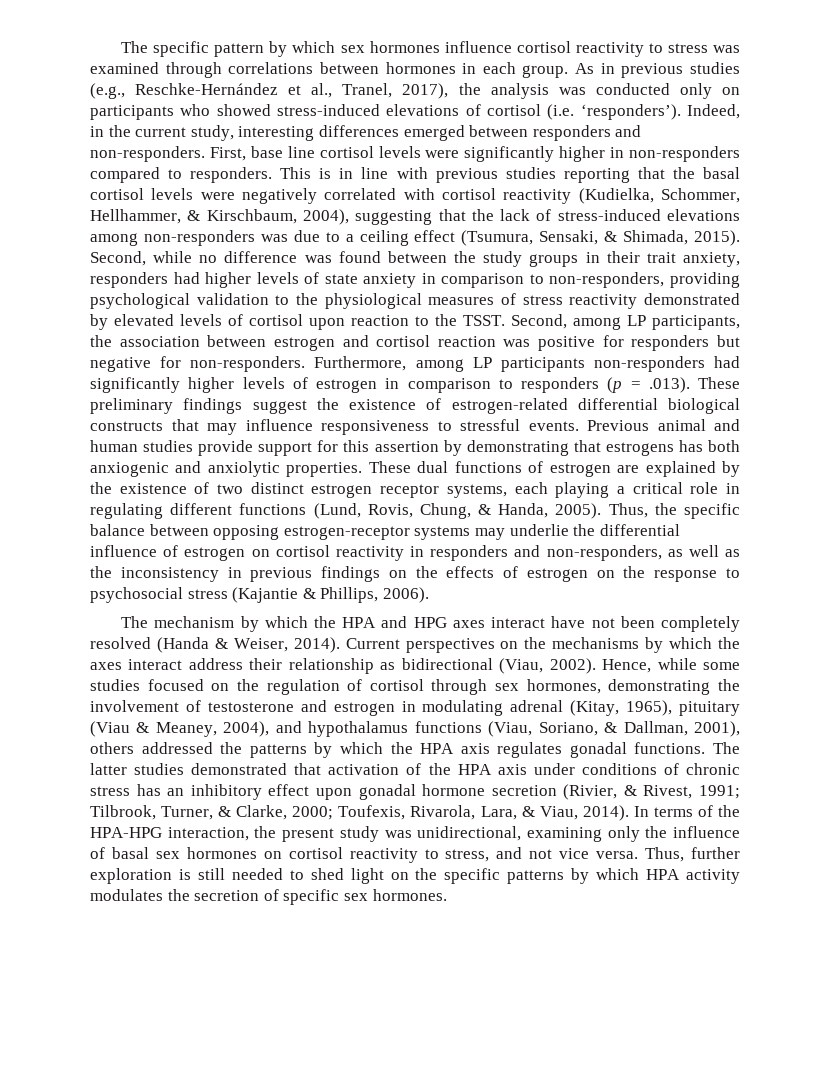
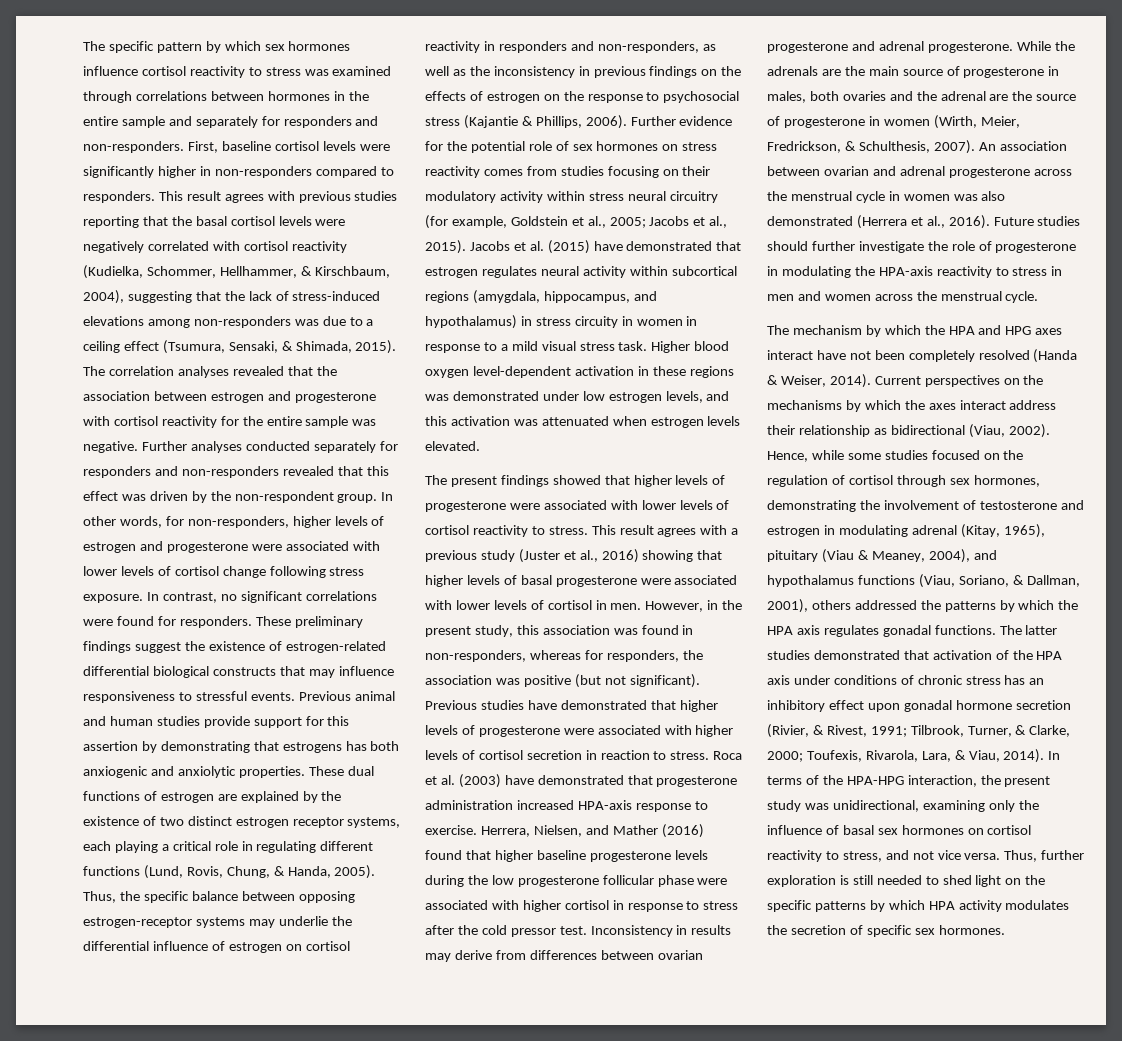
- The specific pattern by which sex hormones influence cortisol reactivity to stress was examined through correlations between hormones in each group. As in previous studies (e.g., Reschke-Hernández et al., Tranel, 2017), the analysis was conducted only on participants who showed stress-induced elevations of cortisol (i.e. ‘responders’). Indeed, in the current study, interesting differences emerged between responders and non-responders.
+ The specific pattern by which sex hormones influence cortisol reactivity to stress was examined through correlations between hormones in the entire sample and separately for responders and non-responders.
- First, base line cortisol levels were significantly higher in non-responders compared to responders.
+ First, baseline cortisol levels were significantly higher in non-responders compared to responders.
- This is in line with previous studies reporting that the basal cortisol levels were negatively correlated with cortisol reactivity (Kudielka, Schommer, Hellhammer, & Kirschbaum, 2004), suggesting that the lack of stress-induced elevations among non-responders was due to a ceiling effect (Tsumura, Sensaki, & Shimada, 2015).
+ This result agrees with previous studies reporting that the basal cortisol levels were negatively correlated with cortisol reactivity (Kudielka, Schommer, Hellhammer, & Kirschbaum, 2004), suggesting that the lack of stress-induced elevations among non-responders was due to a ceiling effect (Tsumura, Sensaki, & Shimada, 2015).
- Second, while no difference was found between the study groups in their trait anxiety, responders had higher levels of state anxiety in comparison to non-responders, providing psychological validation to the physiological measures of stress reactivity demonstrated by elevated levels of cortisol upon reaction to the TSST. Second, among LP participants, the association between estrogen and cortisol reaction was positive for responders but negative for non-responders. Furthermore, among LP participants non-responders had significantly higher levels of estrogen in comparison to responders (p = .013). These preliminary findings suggest the existence of estrogen-related differential biological constructs that may influence responsiveness to stressful events.
+ The correlation analyses revealed that the association between estrogen and progesterone with cortisol reactivity for the entire sample was negative. Further analyses conducted separately for responders and non-responders revealed that this effect was driven by the non-respondent group. In other words, for non-responders, higher levels of estrogen and progesterone were associated with lower levels of cortisol change following stress exposure. In contrast, no significant correlations were found for responders. These preliminary findings suggest the existence of estrogen-related differential biological constructs that may influence responsiveness to stressful events.
+ Further evidence for the potential role of sex hormones on stress reactivity comes from studies focusing on their modulatory activity within stress neural circuitry (for example, Goldstein et al., 2005; Jacobs et al., 2015). Jacobs et al. (2015) have demonstrated that estrogen regulates neural activity within subcortical regions (amygdala, hippocampus, and hypothalamus) in stress circuity in women in response to a mild visual stress task. Higher blood oxygen level-dependent activation in these regions was demonstrated under low estrogen levels, and this activation was attenuated when estrogen levels elevated.
+ The present findings showed that higher levels of progesterone were associated with lower levels of cortisol reactivity to stress. This result agrees with a previous study (Juster et al., 2016) showing that higher levels of basal progesterone were associated with lower levels of cortisol in men. However, in the present study, this association was found in non-responders, whereas for responders, the association was positive (but not significant). Previous studies have demonstrated that higher levels of progesterone were associated with higher levels of cortisol secretion in reaction to stress. Roca et al. (2003) have demonstrated that progesterone administration increased HPA-axis response to exercise. Herrera, Nielsen, and Mather (2016) found that higher baseline progesterone levels during the low progesterone follicular phase were associated with higher cortisol in response to stress after the cold pressor test. Inconsistency in results may derive from differences between ovarian progesterone and adrenal progesterone. While the adrenals are the main source of progesterone in males, both ovaries and the adrenal are the source of progesterone in women (Wirth, Meier, Fredrickson, & Schulthesis, 2007). An association between ovarian and adrenal progesterone across the menstrual cycle in women was also demonstrated (Herrera et al., 2016). Future studies should further investigate the role of progesterone in modulating the HPA-axis reactivity to stress in men and women across the menstrual cycle.

